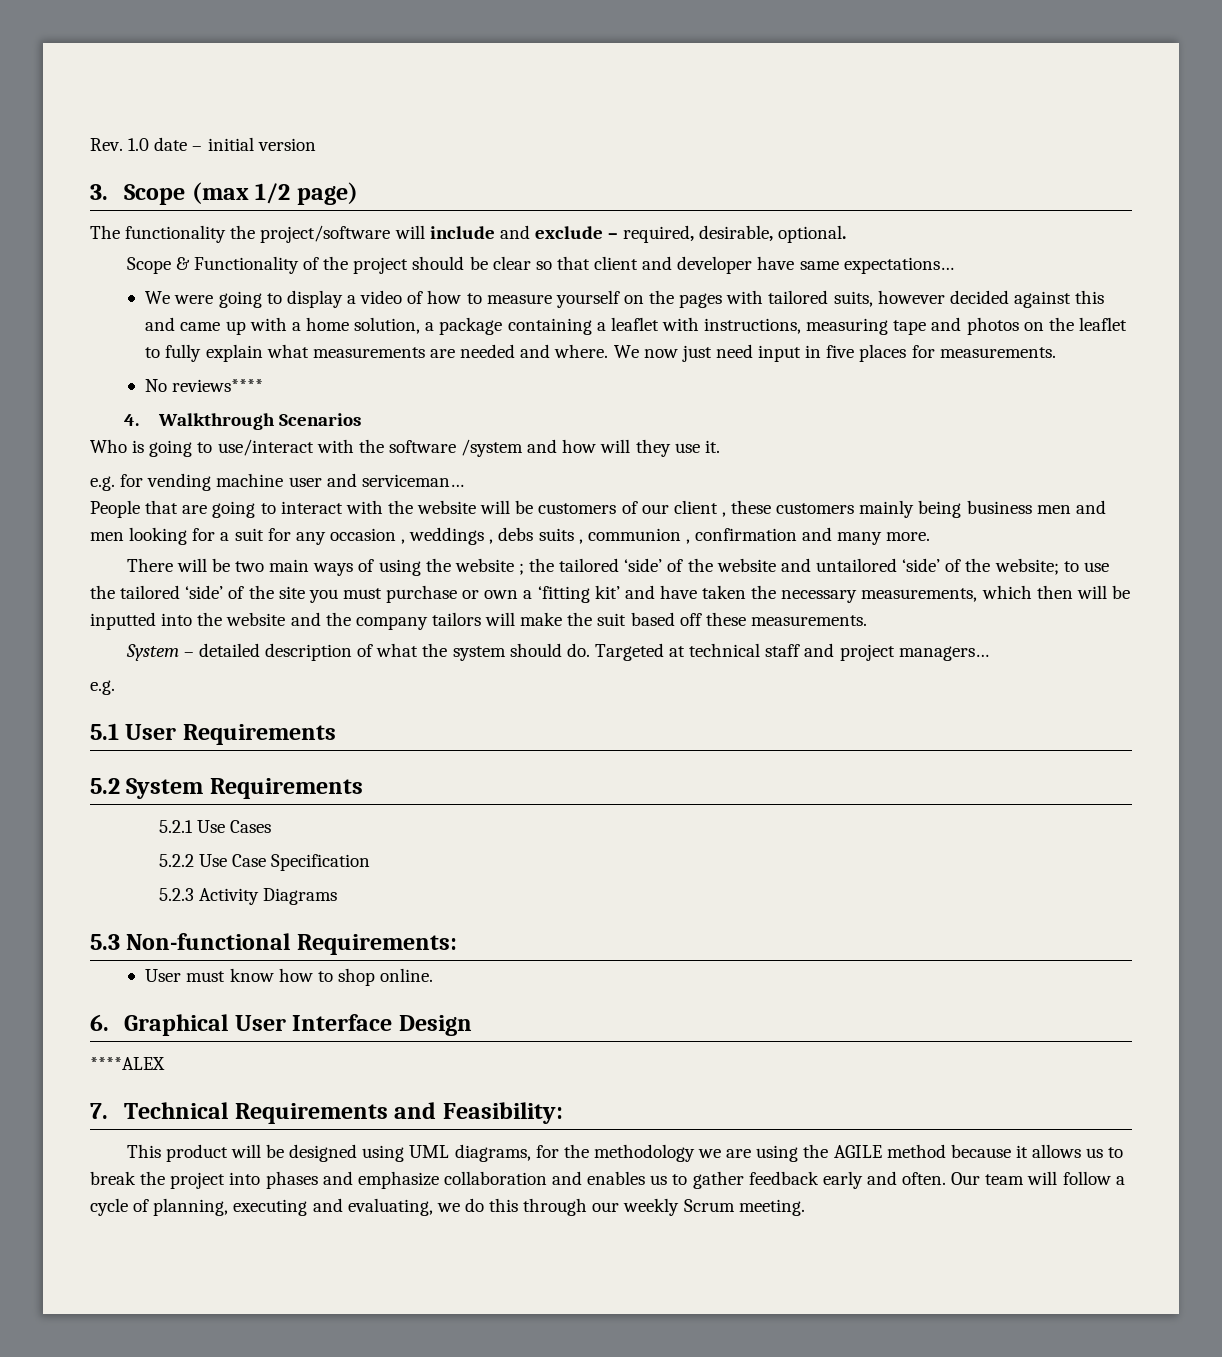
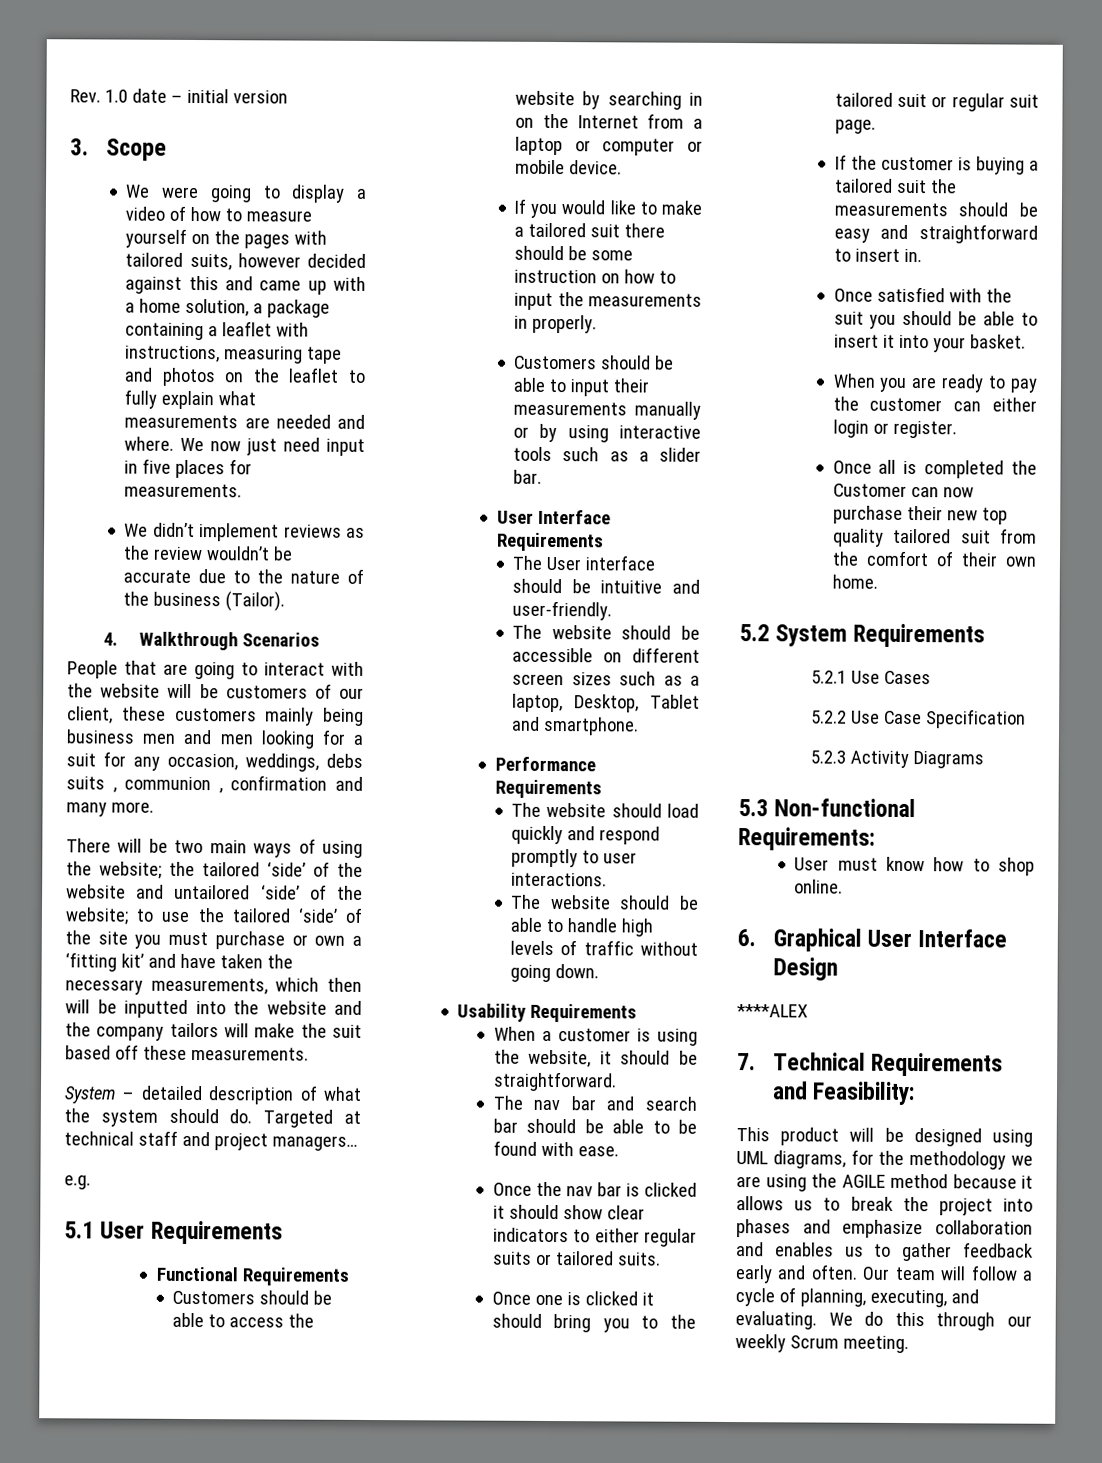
- 3. Scope (max 1/2 page)
- The functionality the project/software will include and exclude – required, desirable, optional.
- Scope & Functionality of the project should be clear so that client and developer have same expectations…
+ 3. Scope
- No reviews****
+ We didn’t implement reviews as the review wouldn’t be accurate due to the nature of the business (Tailor).
  4. Walkthrough Scenarios
- Who is going to use/interact with the software /system and how will they use it.
- e.g. for vending machine user and serviceman…
- People that are going to interact with the website will be customers of our client , these customers mainly being business men and men looking for a suit for any occasion , weddings , debs suits , communion , confirmation and many more.
+ People that are going to interact with the website will be customers of our client, these customers mainly being business men and men looking for a suit for any occasion, weddings, debs suits , communion , confirmation and many more.
- There will be two main ways of using the website ;
+ There will be two main ways of using the website;
+ Functional Requirements
+ Customers should be able to access the website by searching in on the Internet from a laptop or computer or mobile device.
+ If you would like to make a tailored suit there should be some instruction on how to input the measurements in properly.
+ Customers should be able to input their measurements manually or by using interactive tools such as a slider bar.
+ User Interface Requirements
+ The User interface should be intuitive and user-friendly.
+ The website should be accessible on different screen sizes such as a laptop, Desktop, Tablet and smartphone.
+ Performance Requirements
+ The website should load quickly and respond promptly to user interactions.
+ The website should be able to handle high levels of traffic without going down.
+ Usability Requirements
+ When a customer is using the website, it should be straightforward.
+ The nav bar and search bar should be able to be found with ease.
+ Once the nav bar is clicked it should show clear indicators to either regular suits or tailored suits.
+ Once one is clicked it should bring you to the tailored suit or regular suit page.
+ If the customer is buying a tailored suit the measurements should be easy and straightforward to insert in.
+ Once satisfied with the suit you should be able to insert it into your basket.
+ When you are ready to pay the customer can either login or register.
+ Once all is completed the Customer can now purchase their new top quality tailored suit from the comfort of their own home.
- Our team will follow a cycle of planning, executing and evaluating, we do this through our weekly Scrum meeting.
+ Our team will follow a cycle of planning, executing, and evaluating. We do this through our weekly Scrum meeting.

